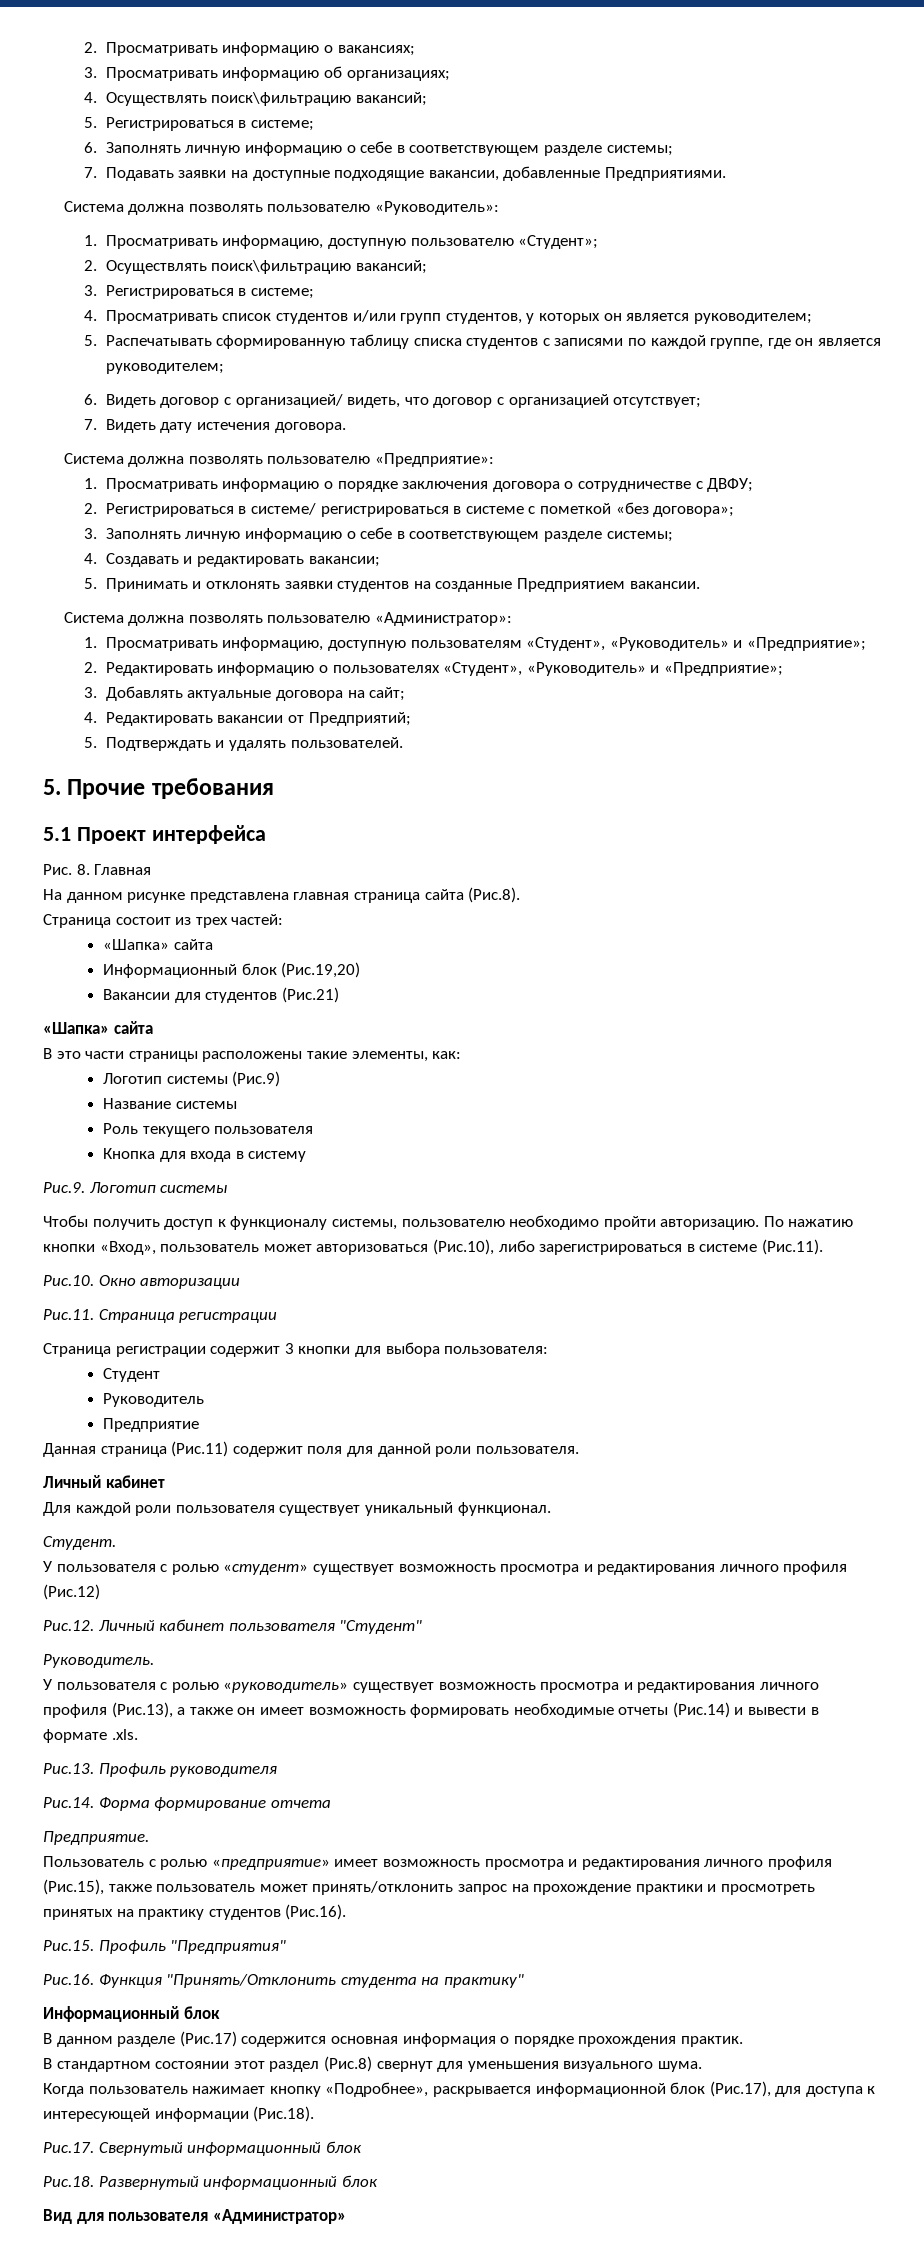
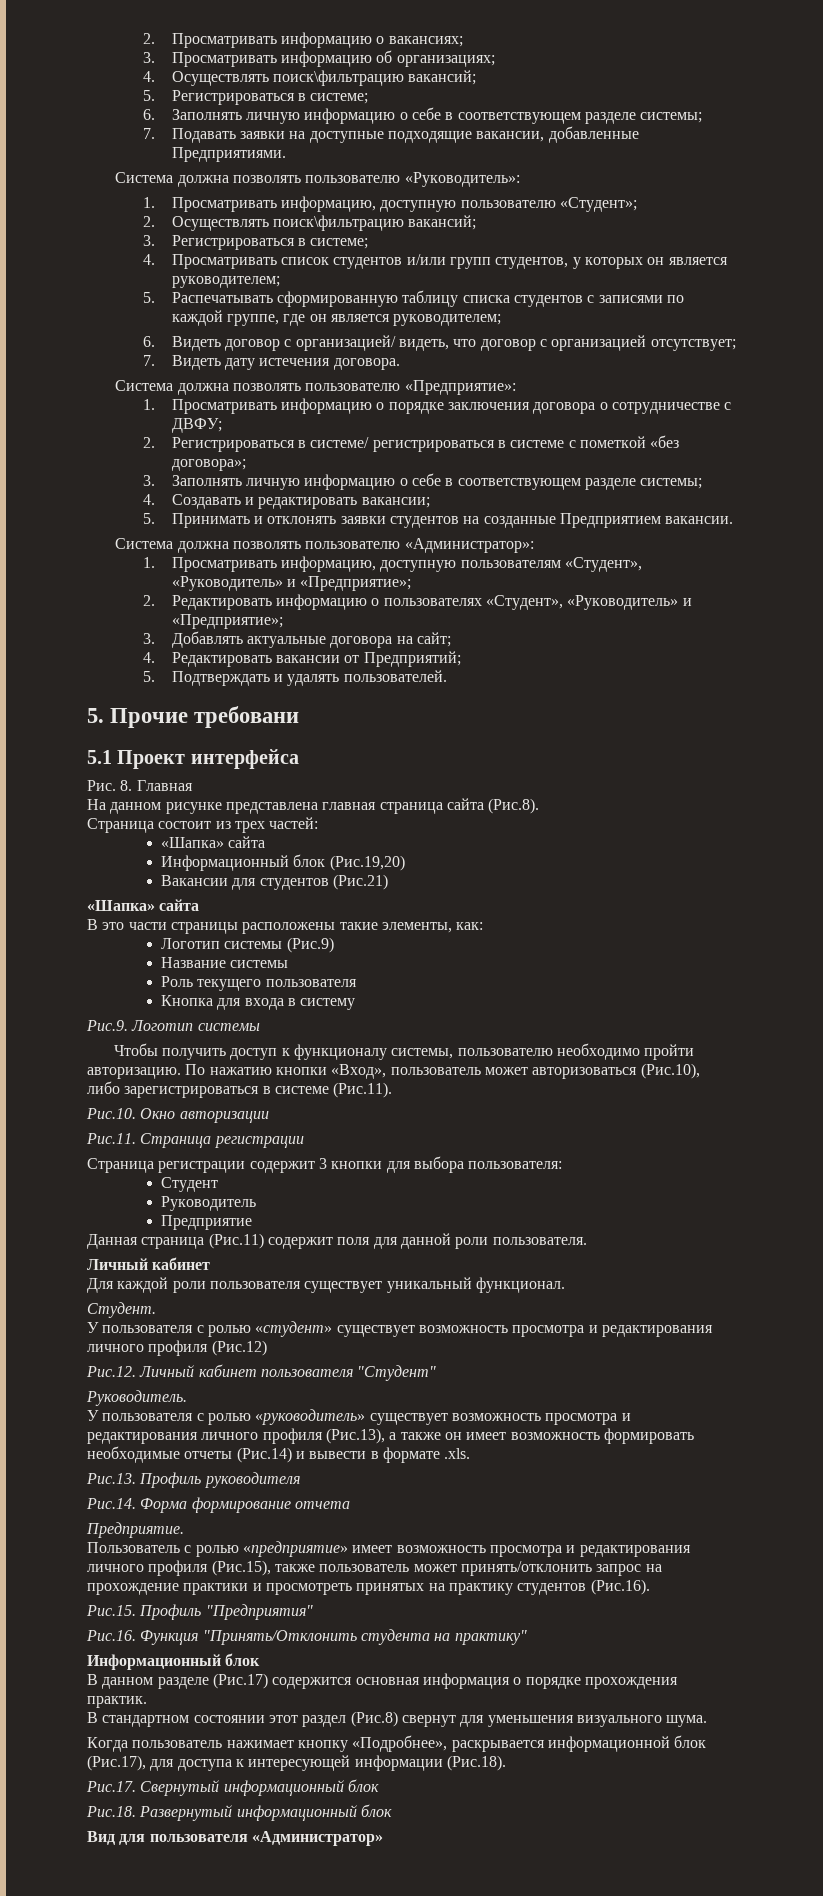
- 5. Прочие требования
+ 5. Прочие требовани

